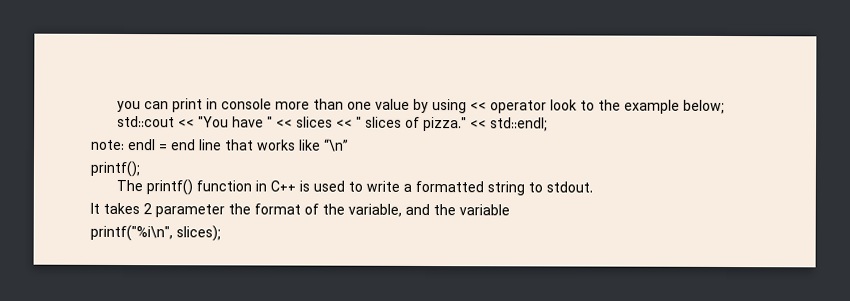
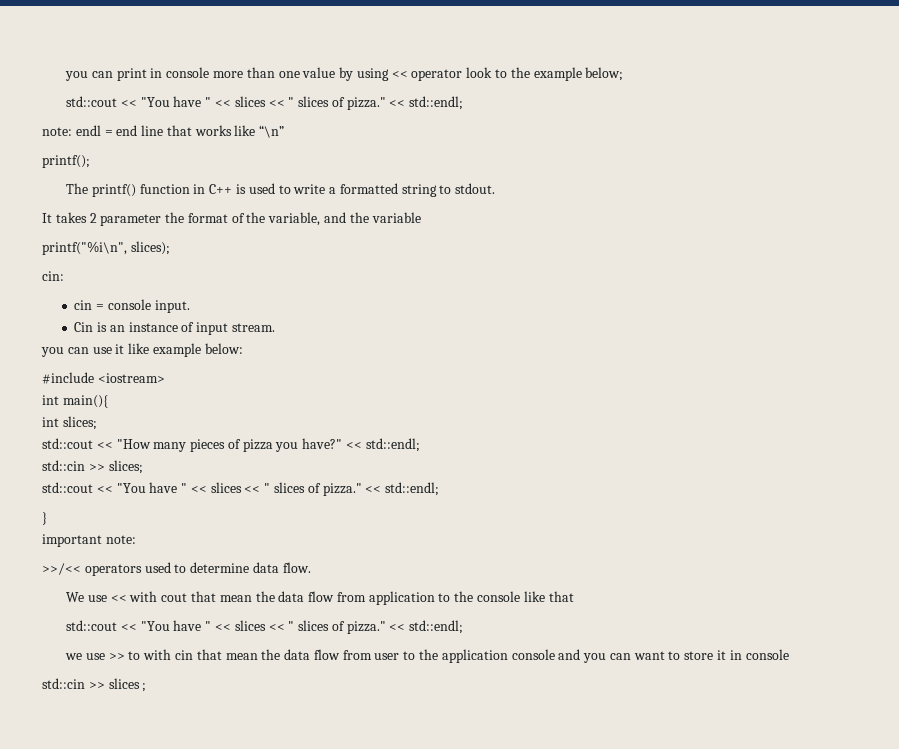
+ cin:
+ cin = console input.
+ Cin is an instance of input stream.
+ you can use it like example below:
+ #include <iostream>
+ int main(){
+ int slices;
+ std::cout << "How many pieces of pizza you have?" << std::endl;
+ std::cin >> slices;
+ std::cout << "You have " << slices << " slices of pizza." << std::endl;
+ }
+ important note:
+ >>/<< operators used to determine data flow.
+ We use << with cout that mean the data flow from application to the console like that
+ std::cout << "You have " << slices << " slices of pizza." << std::endl;
+ we use >> to with cin that mean the data flow from user to the application console and you can want to store it in console
+ std::cin >> slices ;

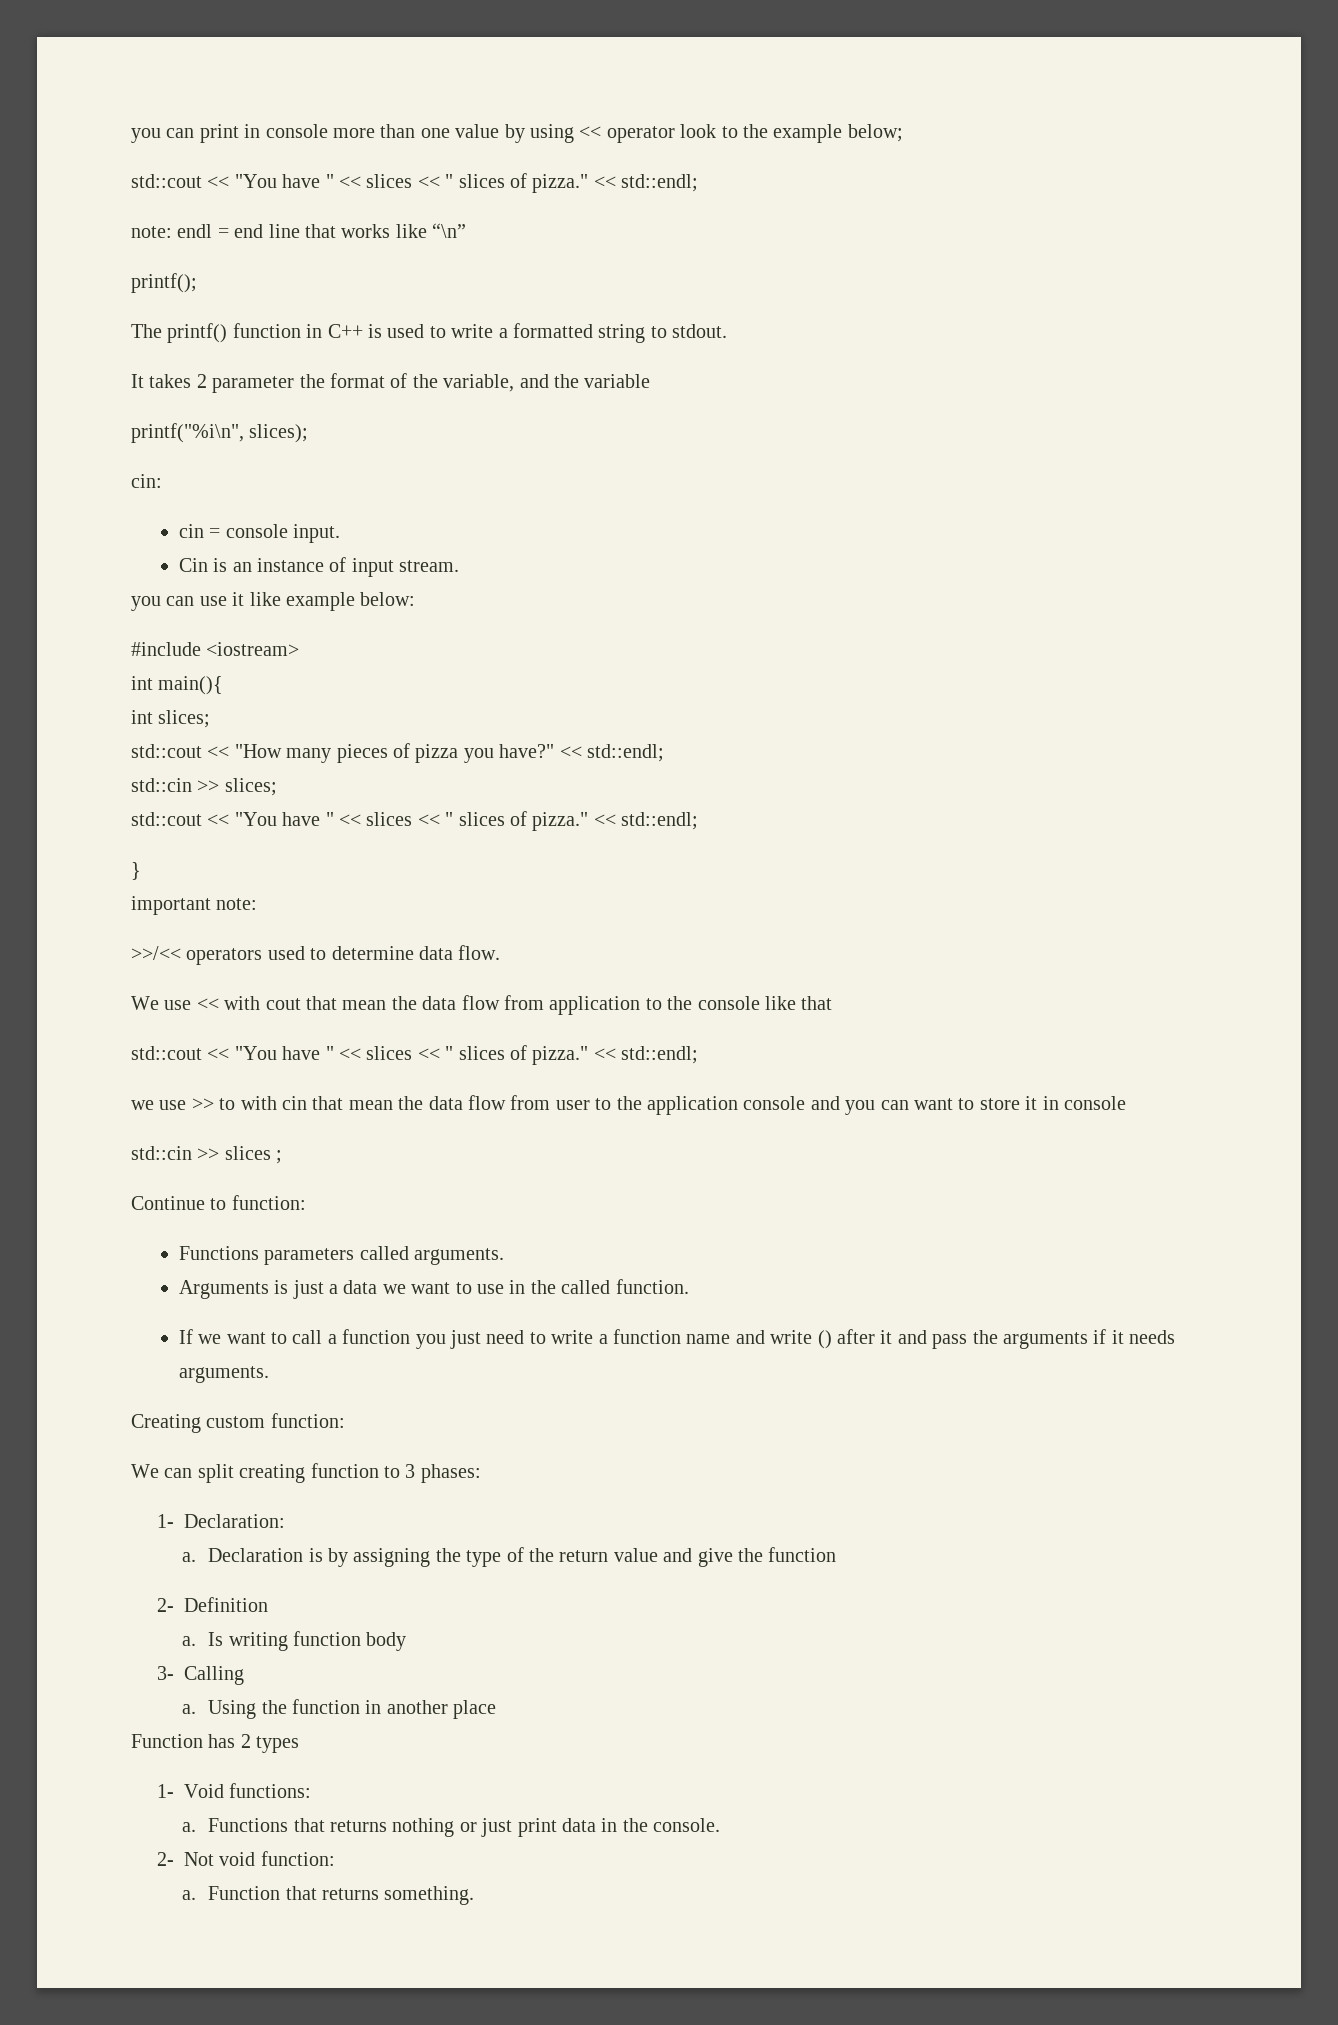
+ Continue to function:
+ Functions parameters called arguments.
+ Arguments is just a data we want to use in the called function.
+ If we want to call a function you just need to write a function name and write () after it and pass the arguments if it needs arguments.
+ Creating custom function:
+ We can split creating function to 3 phases:
+ 1- Declaration:
+ a. Declaration is by assigning the type of the return value and give the function
+ 2- Definition
+ a. Is writing function body
+ 3- Calling
+ a. Using the function in another place
+ Function has 2 types
+ 1- Void functions:
+ a. Functions that returns nothing or just print data in the console.
+ 2- Not void function:
+ a. Function that returns something.

